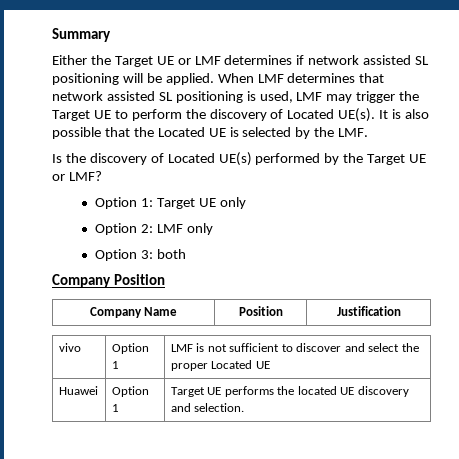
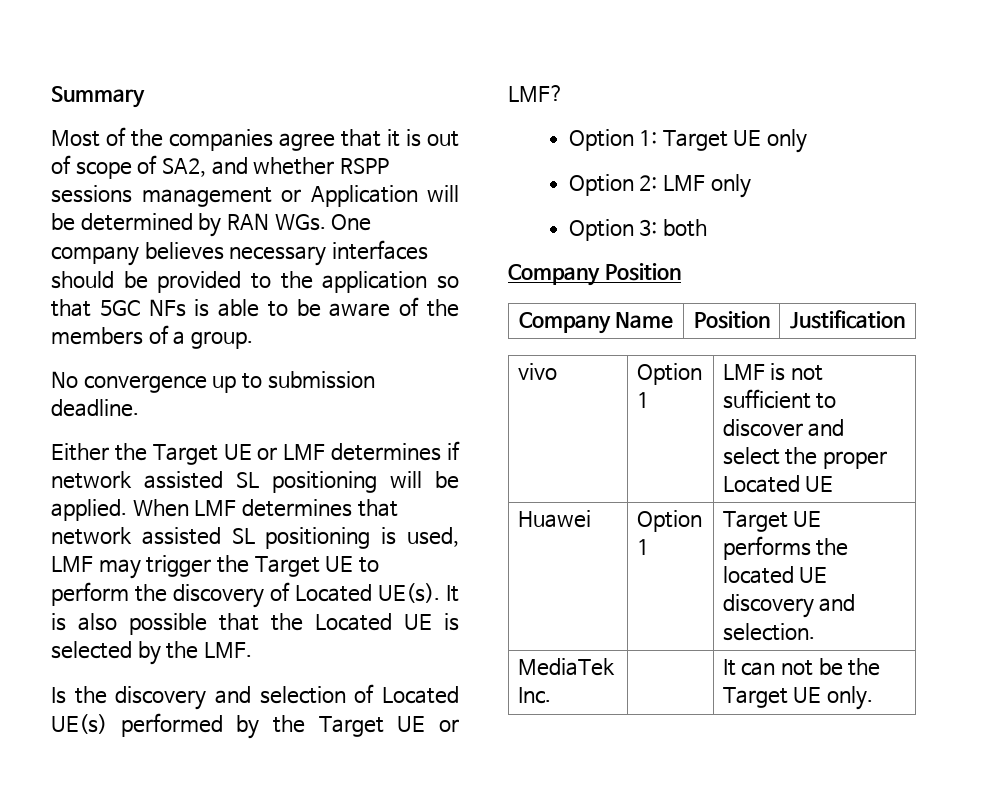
+ Most of the companies agree that it is out of scope of SA2, and whether RSPP sessions management or Application will be determined by RAN WGs. One company believes necessary interfaces should be provided to the application so that 5GC NFs is able to be aware of the members of a group.
+ No convergence up to submission deadline.
- Is the discovery of Located UE(s) performed by the Target UE or LMF?
+ Is the discovery and selection of Located UE(s) performed by the Target UE or LMF?
+ MediaTek Inc. | | It can not be the Target UE only.

